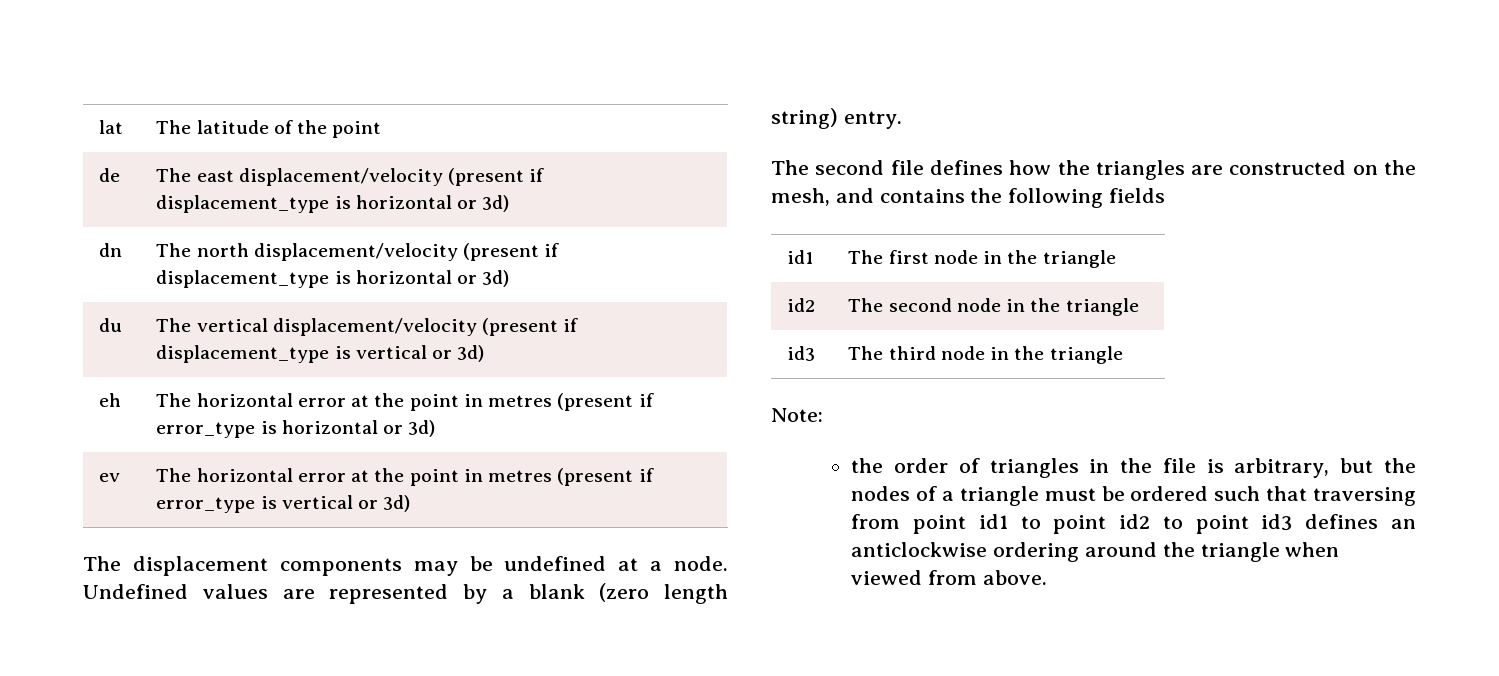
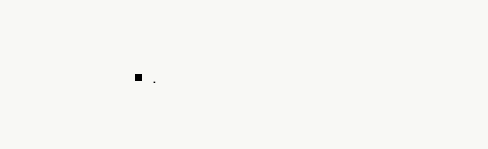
- lat | The latitude of the point
- de | The east displacement/velocity (present if displacement_type is horizontal or 3d)
- dn | The north displacement/velocity (present if displacement_type is horizontal or 3d)
- du | The vertical displacement/velocity (present if displacement_type is vertical or 3d)
- eh | The horizontal error at the point in metres (present if error_type is horizontal or 3d)
- ev | The horizontal error at the point in metres (present if error_type is vertical or 3d)
- The displacement components may be undefined at a node. Undefined values are represented by a blank (zero length string) entry.
- The second file defines how the triangles are constructed on the mesh, and contains the following fields
- id1 | The first node in the triangle
- id2 | The second node in the triangle
- id3 | The third node in the triangle
- Note:
- the order of triangles in the file is arbitrary, but the nodes of a triangle must be ordered such that traversing from point id1 to point id2 to point id3 defines an anticlockwise ordering around the triangle when viewed from above.
+ .

